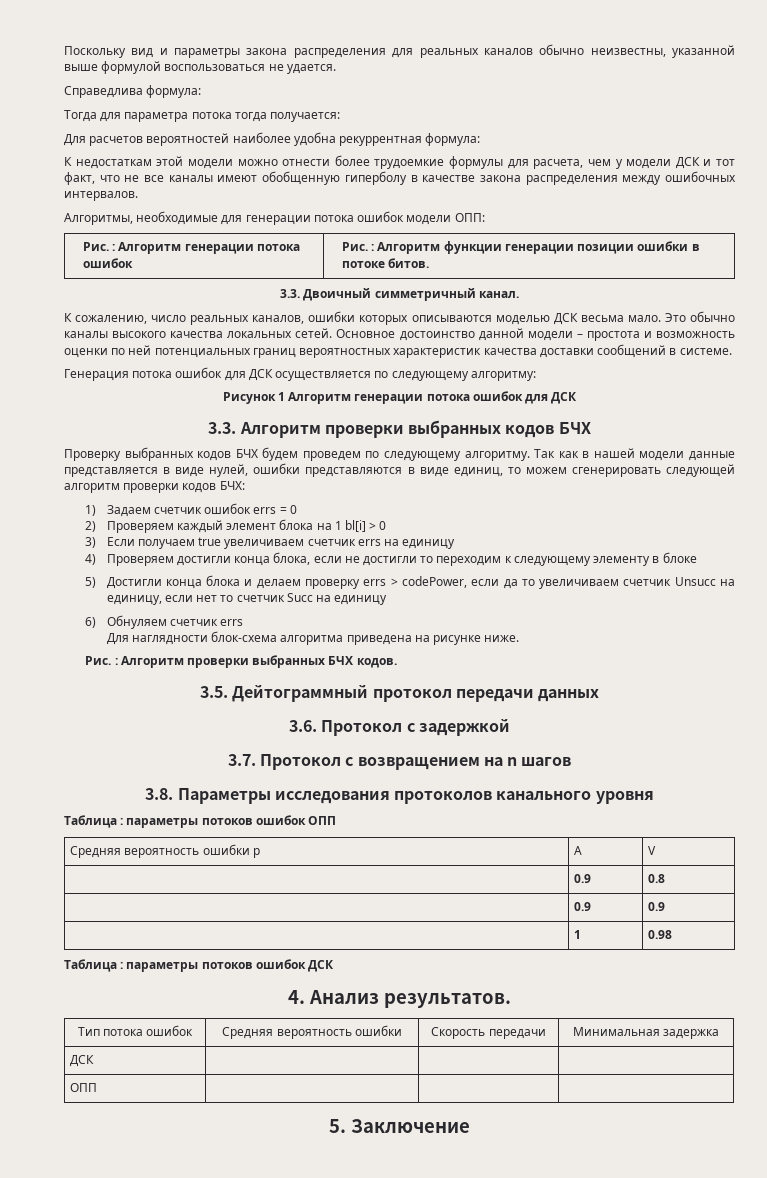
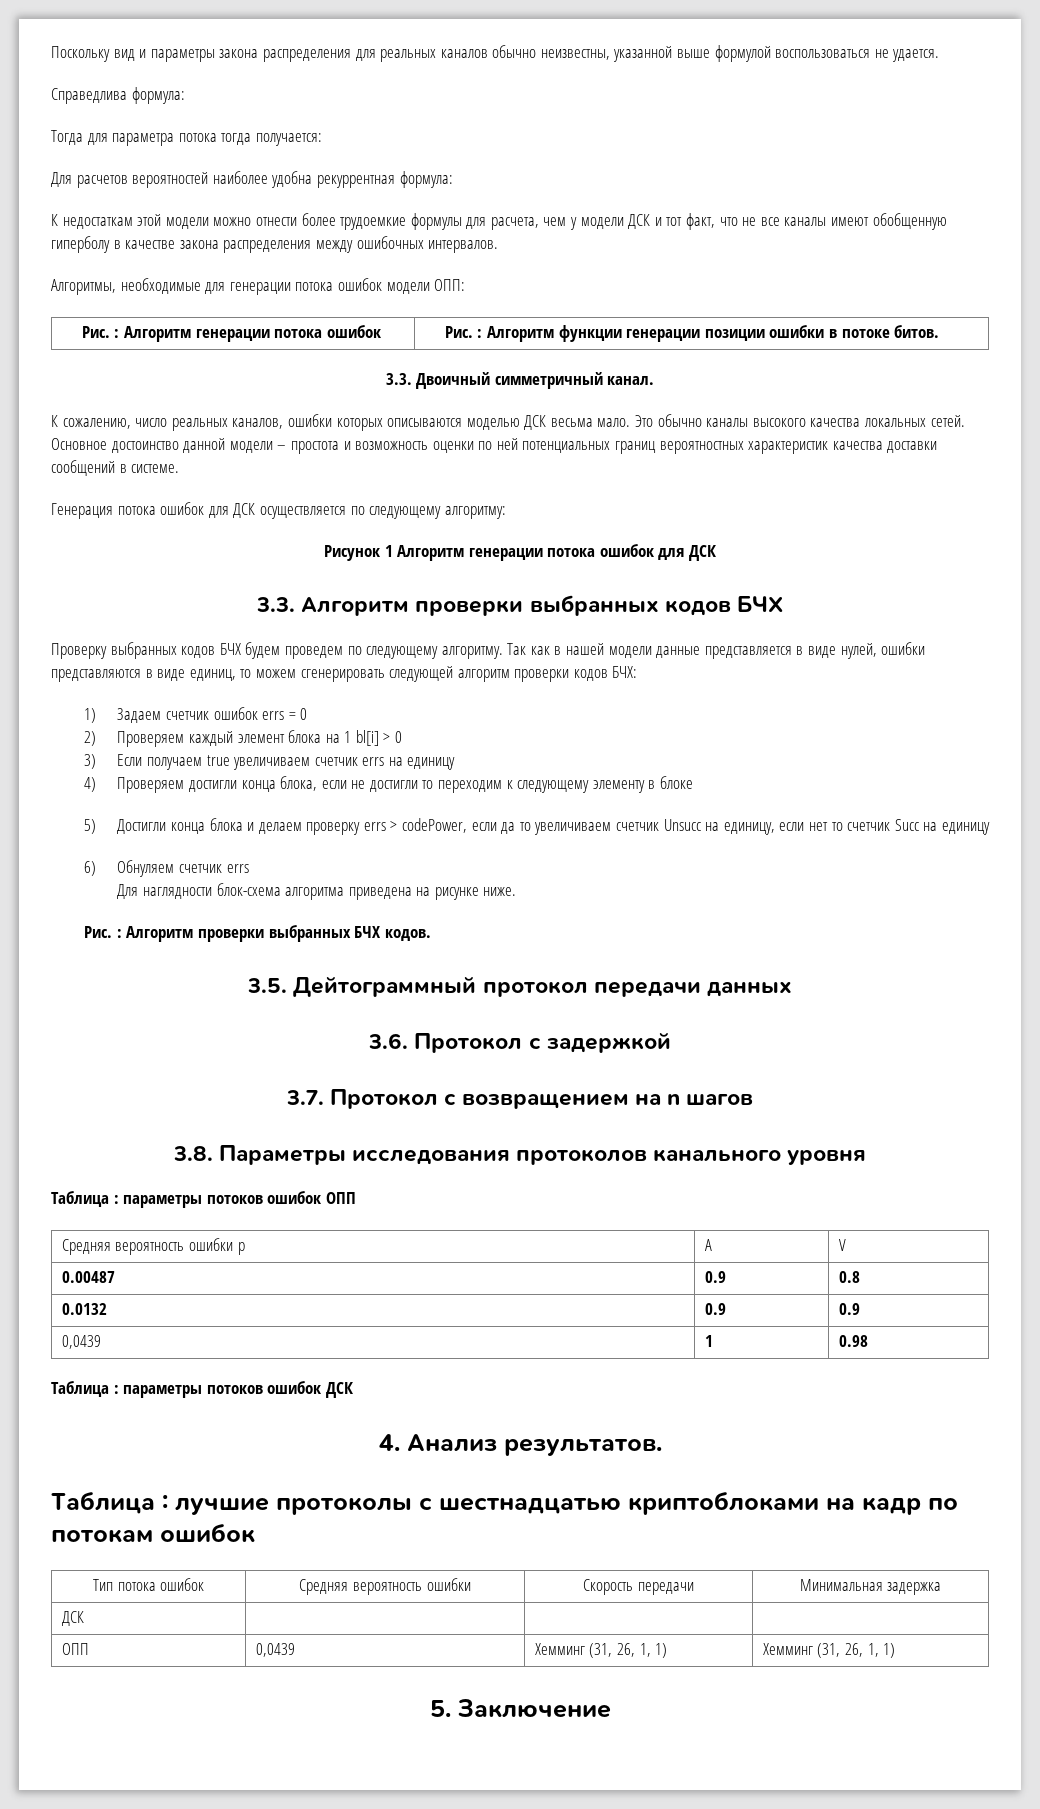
- | 0.9 | 0.8
+ 0.00487 | 0.9 | 0.8
- | 0.9 | 0.9
+ 0.0132 | 0.9 | 0.9
- | 1 | 0.98
+ 0,0439 | 1 | 0.98
+ Таблица : лучшие протоколы с шестнадцатью криптоблоками на кадр по потокам ошибок
- ОПП | | |
+ ОПП | 0,0439 | Хемминг (31, 26, 1, 1) | Хемминг (31, 26, 1, 1)

